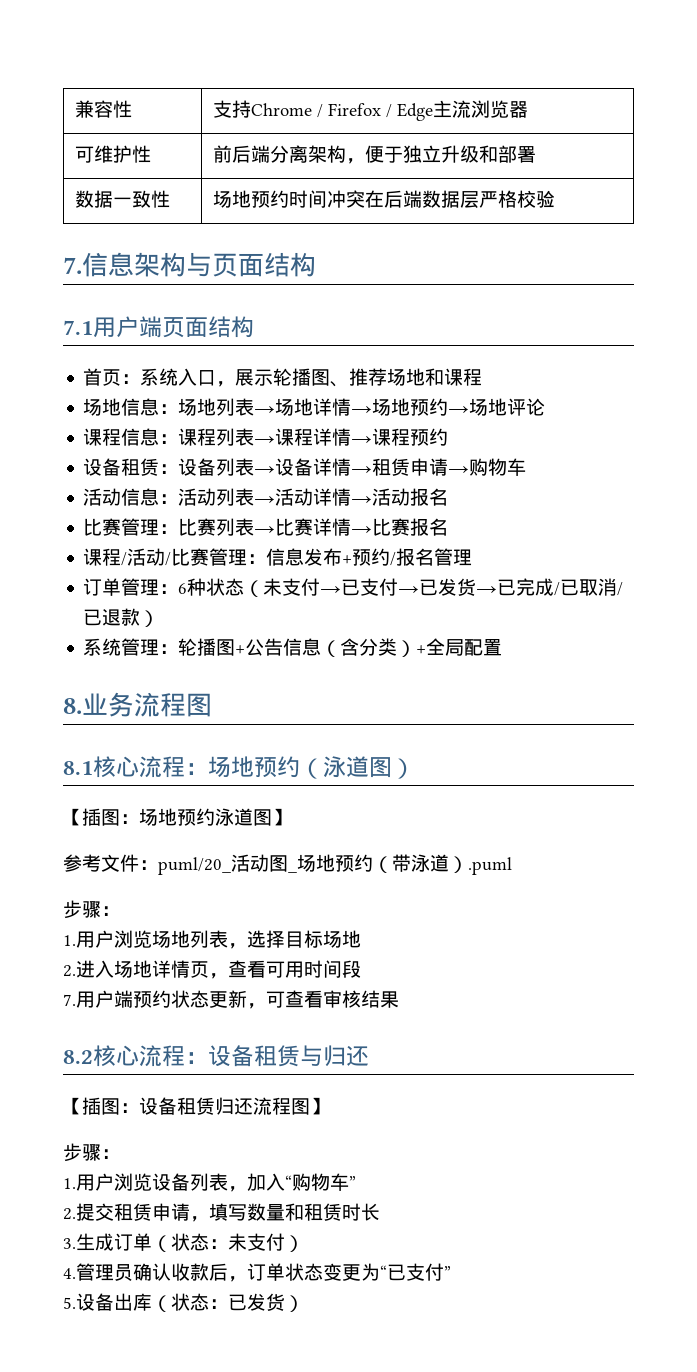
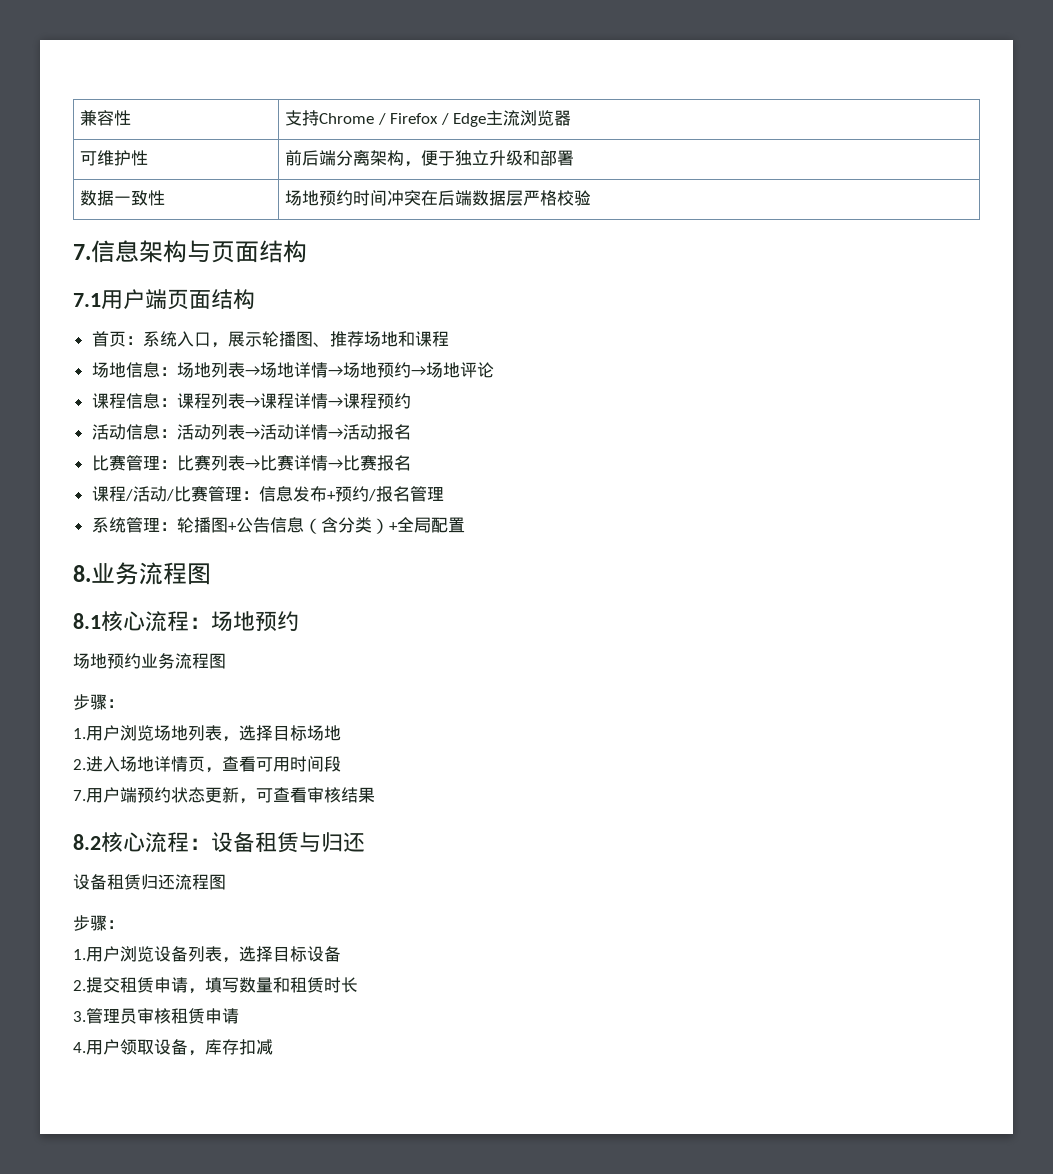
- 设备租赁：设备列表→设备详情→租赁申请→购物车
- 订单管理：6种状态（未支付→已支付→已发货→已完成/已取消/已退款）
- 8.1核心流程：场地预约（泳道图）
- 【插图：场地预约泳道图】
- 参考文件：puml/20_活动图_场地预约（带泳道）.puml
+ 8.1核心流程：场地预约
+ 场地预约业务流程图
- 【插图：设备租赁归还流程图】
+ 设备租赁归还流程图
- 1.用户浏览设备列表，加入“购物车”
+ 1.用户浏览设备列表，选择目标设备
- 3.生成订单（状态：未支付）
- 4.管理员确认收款后，订单状态变更为“已支付”
- 5.设备出库（状态：已发货）
+ 3.管理员审核租赁申请
+ 4.用户领取设备，库存扣减

